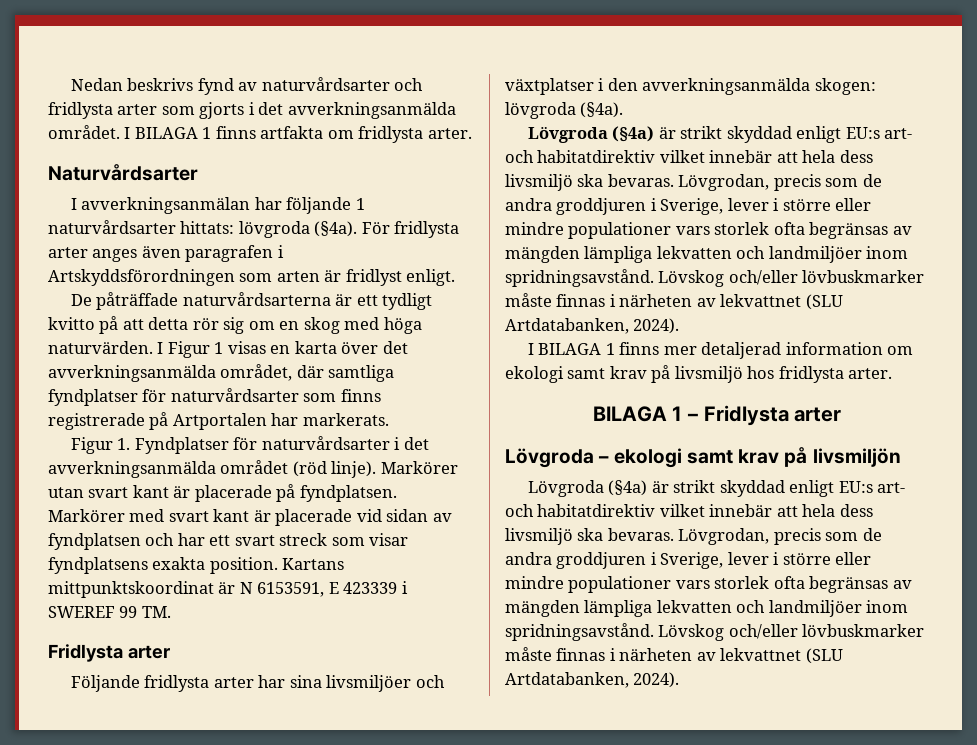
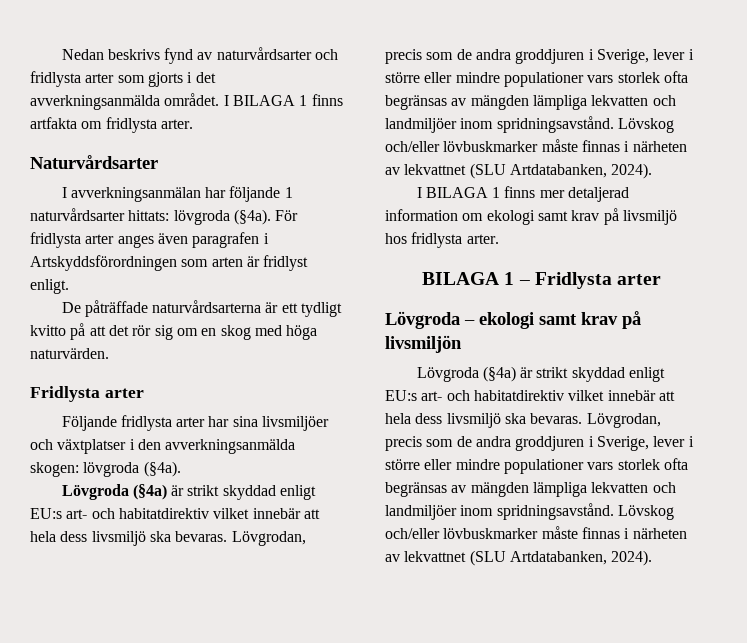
- De påträffade naturvårdsarterna är ett tydligt kvitto på att detta rör sig om en skog med höga naturvärden. I Figur 1 visas en karta över det avverkningsanmälda området, där samtliga fyndplatser för naturvårdsarter som finns registrerade på Artportalen har markerats.
- Figur 1. Fyndplatser för naturvårdsarter i det avverkningsanmälda området (röd linje). Markörer utan svart kant är placerade på fyndplatsen. Markörer med svart kant är placerade vid sidan av fyndplatsen och har ett svart streck som visar fyndplatsens exakta position. Kartans mittpunktskoordinat är N 6153591, E 423339 i SWEREF 99 TM.
+ De påträffade naturvårdsarterna är ett tydligt kvitto på att det rör sig om en skog med höga naturvärden.

